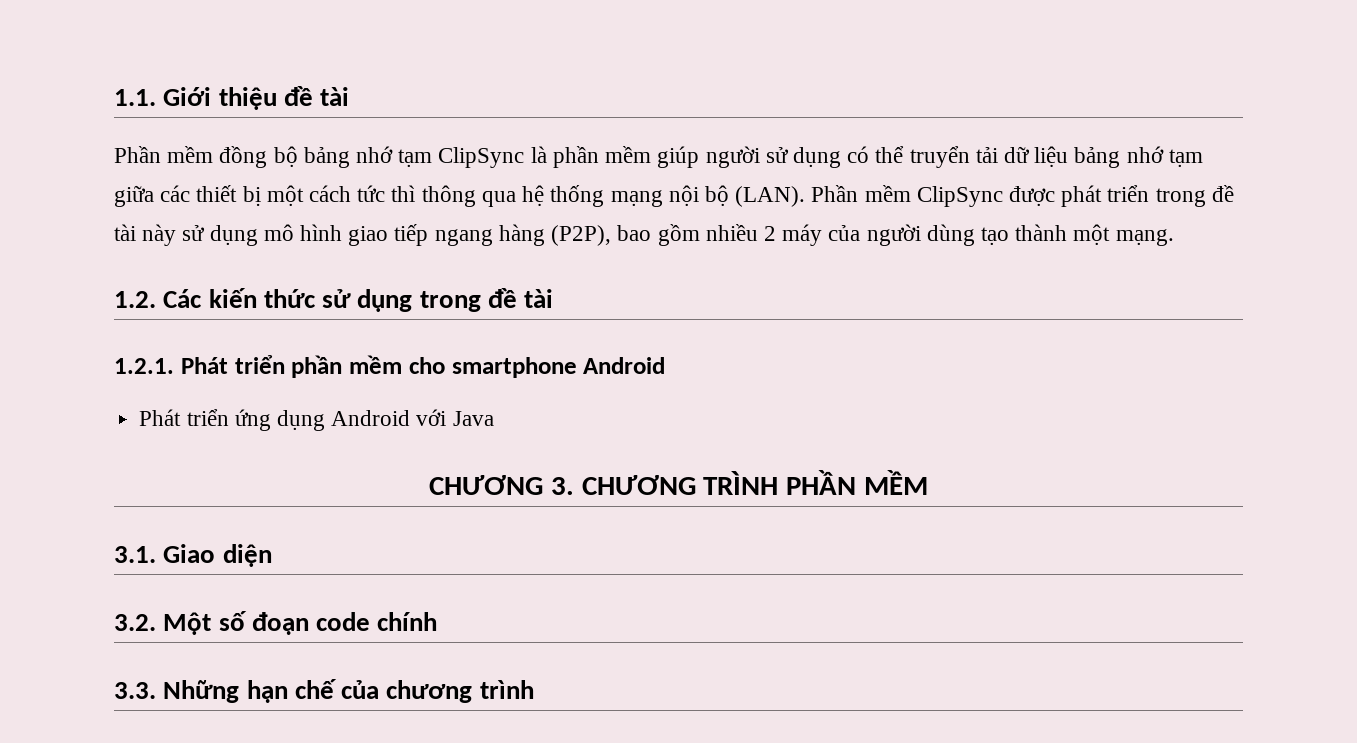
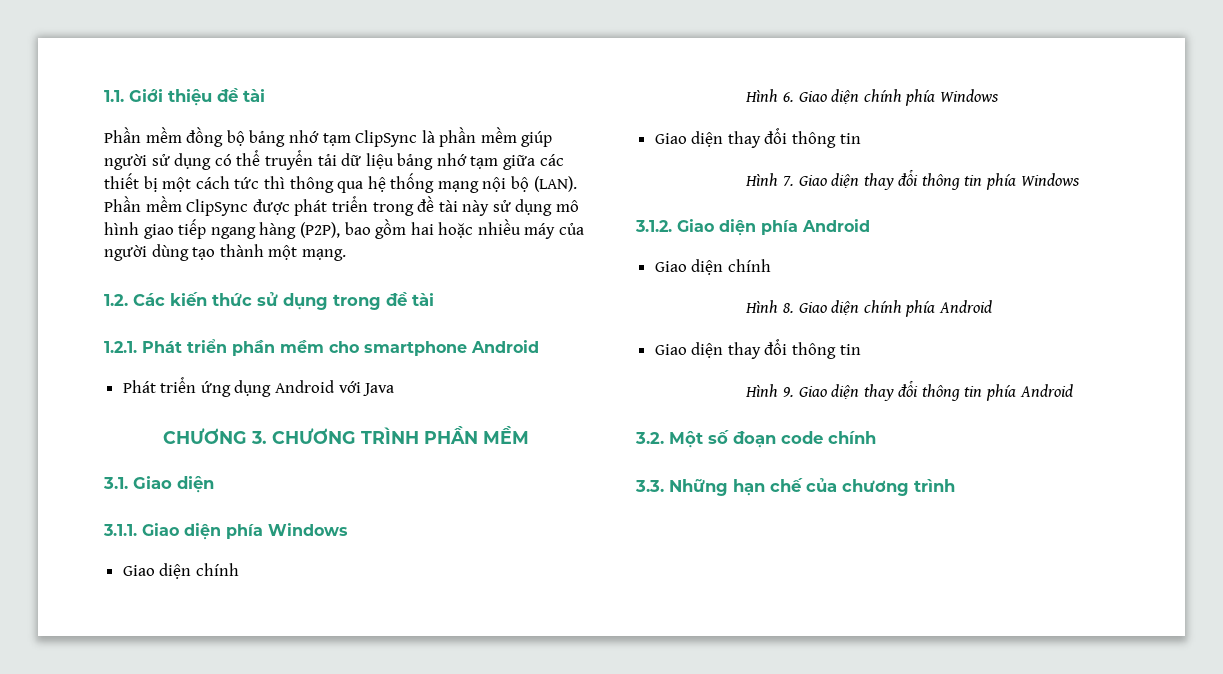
- Phần mềm ClipSync được phát triển trong đề tài này sử dụng mô hình giao tiếp ngang hàng (P2P), bao gồm nhiều 2 máy của người dùng tạo thành một mạng.
+ Phần mềm ClipSync được phát triển trong đề tài này sử dụng mô hình giao tiếp ngang hàng (P2P), bao gồm hai hoặc nhiều máy của người dùng tạo thành một mạng.
+ 3.1.1. Giao diện phía Windows
+ Giao diện chính
+ Hình 6. Giao diện chính phía Windows
+ Giao diện thay đổi thông tin
+ Hình 7. Giao diện thay đổi thông tin phía Windows
+ 3.1.2. Giao diện phía Android
+ Giao diện chính
+ Hình 8. Giao diện chính phía Android
+ Giao diện thay đổi thông tin
+ Hình 9. Giao diện thay đổi thông tin phía Android

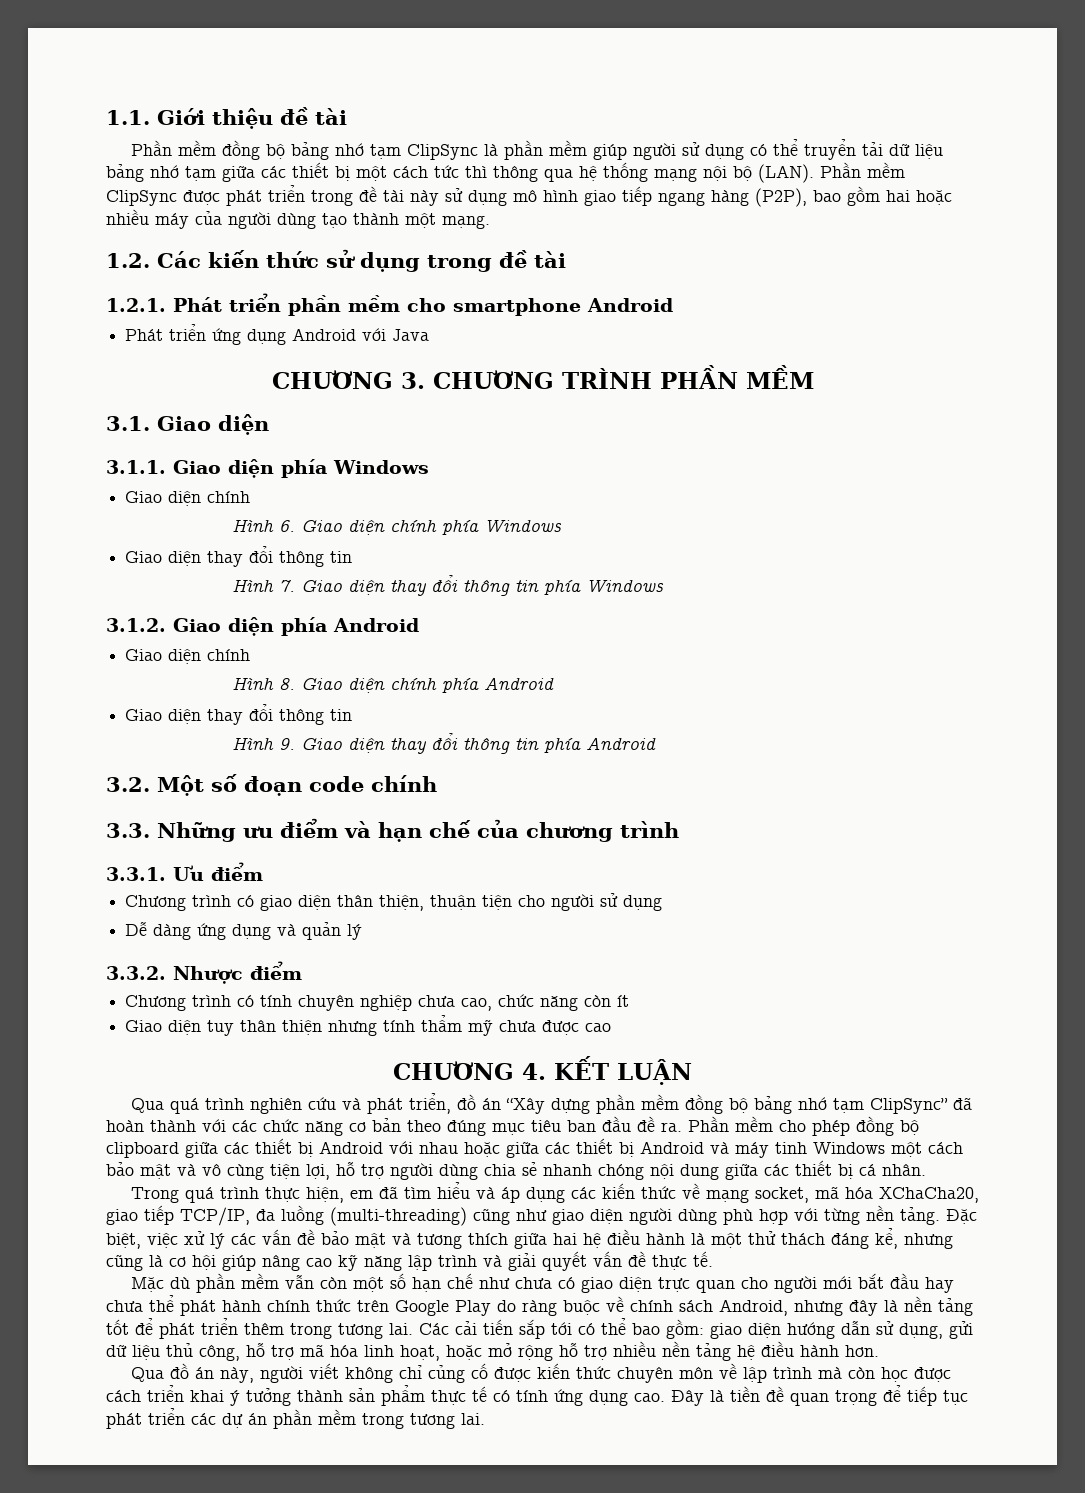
- 3.3. Những hạn chế của chương trình
+ 3.3. Những ưu điểm và hạn chế của chương trình
+ 3.3.1. Ưu điểm
+ Chương trình có giao diện thân thiện, thuận tiện cho người sử dụng
+ Dễ dàng ứng dụng và quản lý
+ 3.3.2. Nhược điểm
+ Chương trình có tính chuyên nghiệp chưa cao, chức năng còn ít
+ Giao diện tuy thân thiện nhưng tính thẩm mỹ chưa được cao
+ CHƯƠNG 4. KẾT LUẬN
+ Qua quá trình nghiên cứu và phát triển, đồ án “Xây dựng phần mềm đồng bộ bảng nhớ tạm ClipSync” đã hoàn thành với các chức năng cơ bản theo đúng mục tiêu ban đầu đề ra. Phần mềm cho phép đồng bộ clipboard giữa các thiết bị Android với nhau hoặc giữa các thiết bị Android và máy tinh Windows một cách bảo mật và vô cùng tiện lợi, hỗ trợ người dùng chia sẻ nhanh chóng nội dung giữa các thiết bị cá nhân.
+ Trong quá trình thực hiện, em đã tìm hiểu và áp dụng các kiến thức về mạng socket, mã hóa XChaCha20, giao tiếp TCP/IP, đa luồng (multi-threading) cũng như giao diện người dùng phù hợp với từng nền tảng. Đặc biệt, việc xử lý các vấn đề bảo mật và tương thích giữa hai hệ điều hành là một thử thách đáng kể, nhưng cũng là cơ hội giúp nâng cao kỹ năng lập trình và giải quyết vấn đề thực tế.
+ Mặc dù phần mềm vẫn còn một số hạn chế như chưa có giao diện trực quan cho người mới bắt đầu hay chưa thể phát hành chính thức trên Google Play do ràng buộc về chính sách Android, nhưng đây là nền tảng tốt để phát triển thêm trong tương lai. Các cải tiến sắp tới có thể bao gồm: giao diện hướng dẫn sử dụng, gửi dữ liệu thủ công, hỗ trợ mã hóa linh hoạt, hoặc mở rộng hỗ trợ nhiều nền tảng hệ điều hành hơn.
+ Qua đồ án này, người viết không chỉ củng cố được kiến thức chuyên môn về lập trình mà còn học được cách triển khai ý tưởng thành sản phẩm thực tế có tính ứng dụng cao. Đây là tiền đề quan trọng để tiếp tục phát triển các dự án phần mềm trong tương lai.

